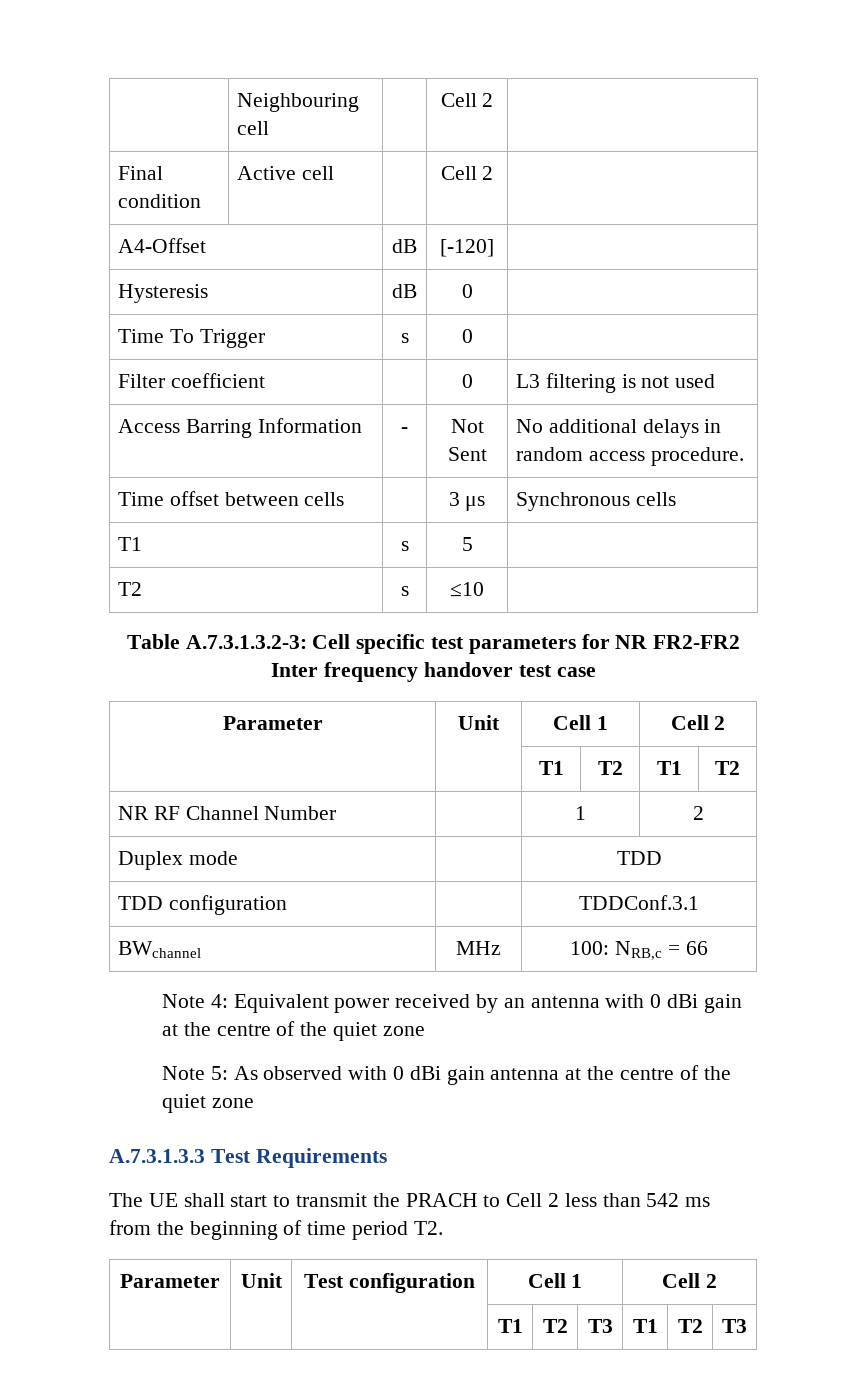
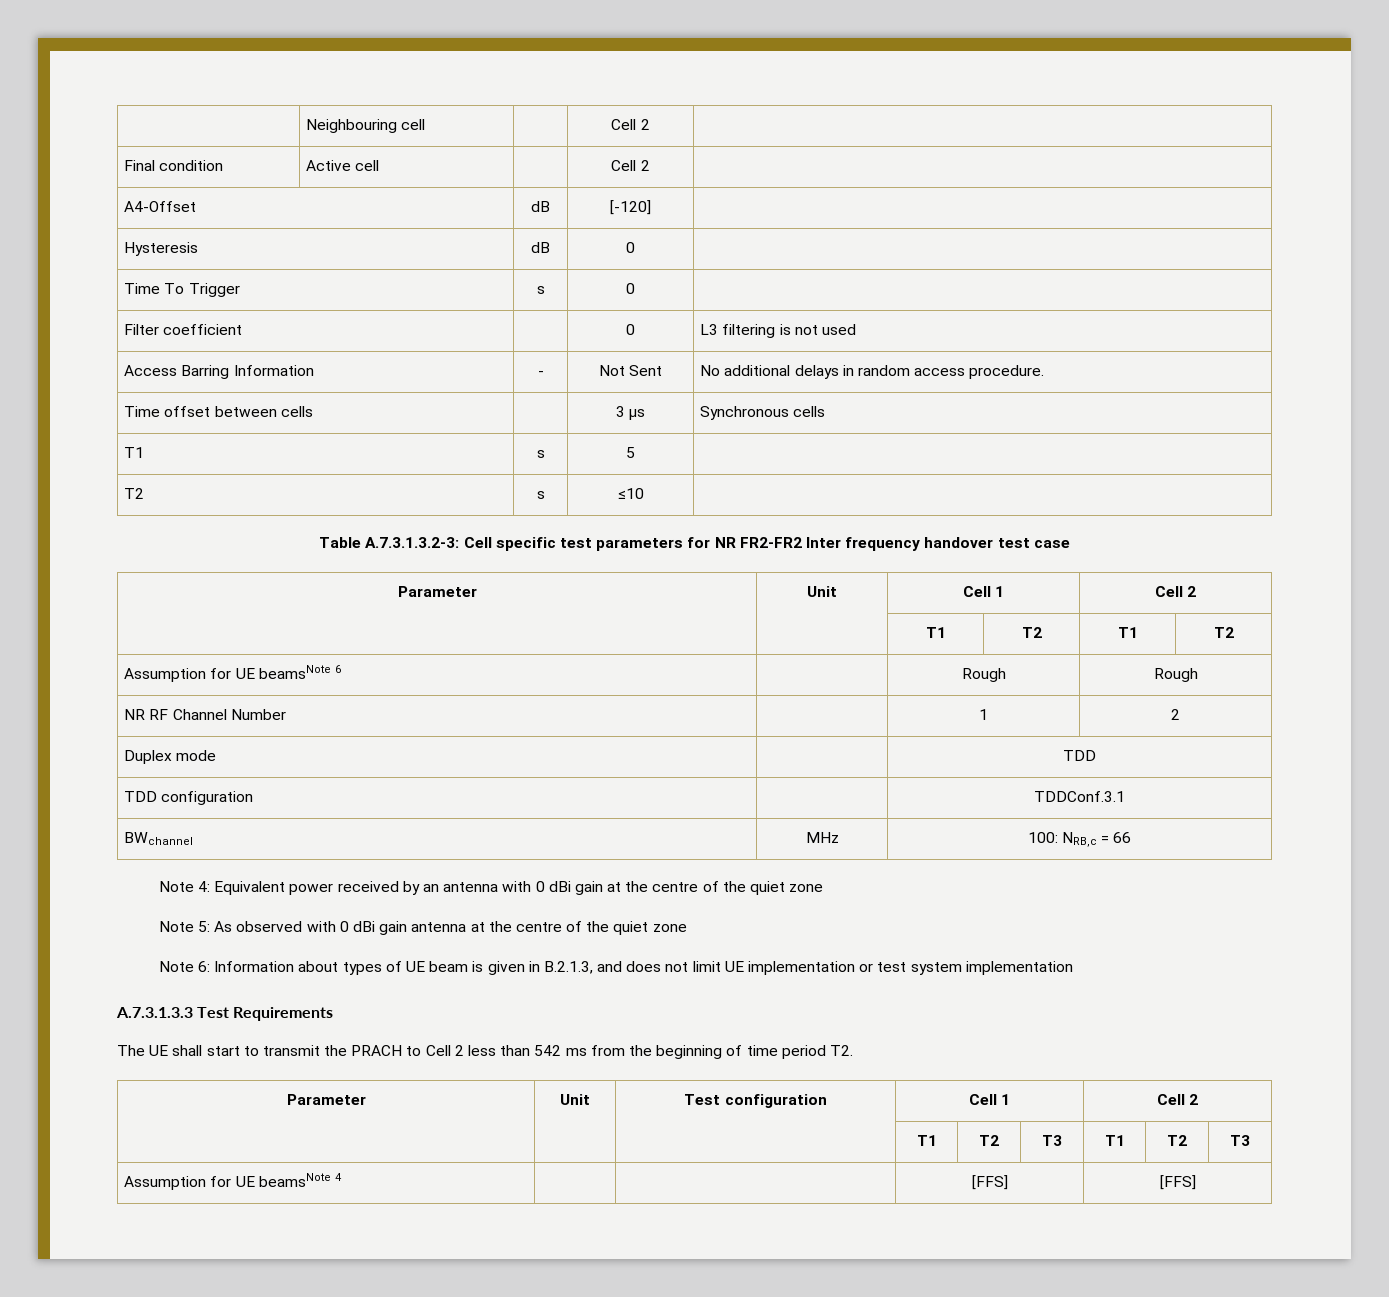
+ Assumption for UE beamsNote 6 | | Rough | Rough
+ Note 6: Information about types of UE beam is given in B.2.1.3, and does not limit UE implementation or test system implementation
+ Assumption for UE beamsNote 4 | | | [FFS] | [FFS]

